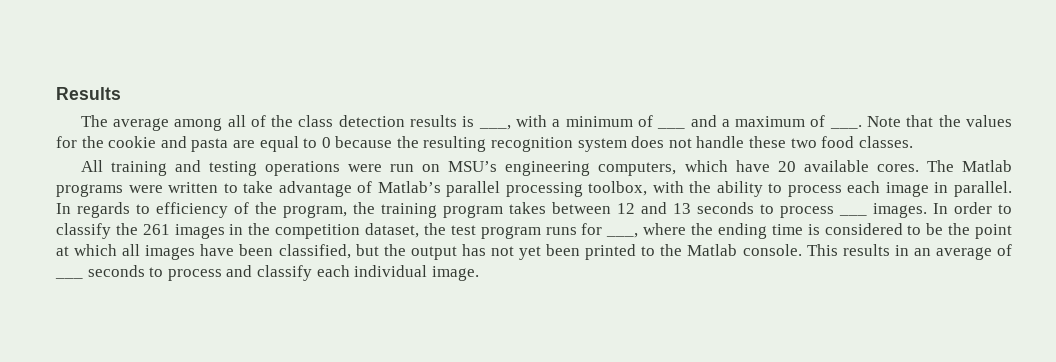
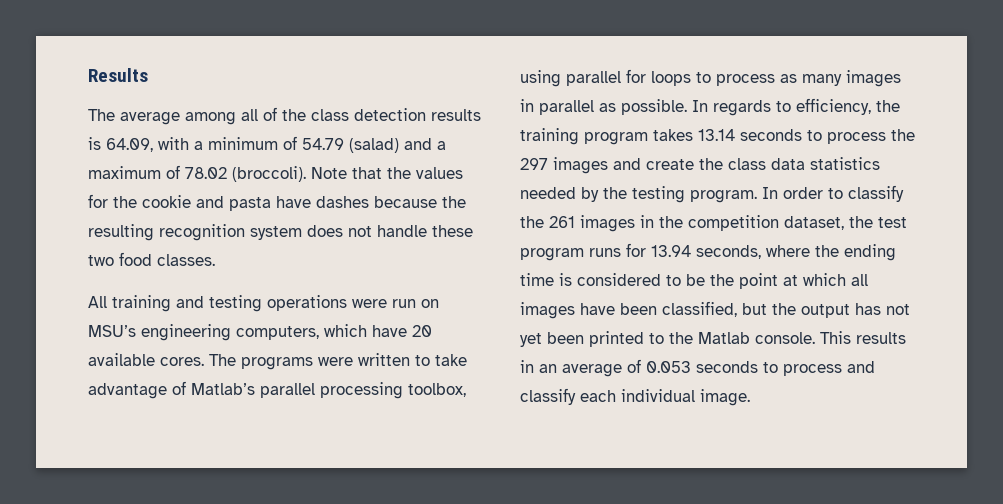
- The average among all of the class detection results is ___, with a minimum of ___ and a maximum of ___.
+ The average among all of the class detection results is 64.09, with a minimum of 54.79 (salad) and a maximum of 78.02 (broccoli).
- Note that the values for the cookie and pasta are equal to 0 because the resulting recognition system does not handle these two food classes.
+ Note that the values for the cookie and pasta have dashes because the resulting recognition system does not handle these two food classes.
- The Matlab programs were written to take advantage of Matlab’s parallel processing toolbox, with the ability to process each image in parallel. In regards to efficiency of the program, the training program takes between 12 and 13 seconds to process ___ images.
+ The programs were written to take advantage of Matlab’s parallel processing toolbox, using parallel for loops to process as many images in parallel as possible. In regards to efficiency, the training program takes 13.14 seconds to process the 297 images and create the class data statistics needed by the testing program.
- In order to classify the 261 images in the competition dataset, the test program runs for ___, where the ending time is considered to be the point at which all images have been classified, but the output has not yet been printed to the Matlab console.
+ In order to classify the 261 images in the competition dataset, the test program runs for 13.94 seconds, where the ending time is considered to be the point at which all images have been classified, but the output has not yet been printed to the Matlab console.
- This results in an average of ___ seconds to process and classify each individual image.
+ This results in an average of 0.053 seconds to process and classify each individual image.

